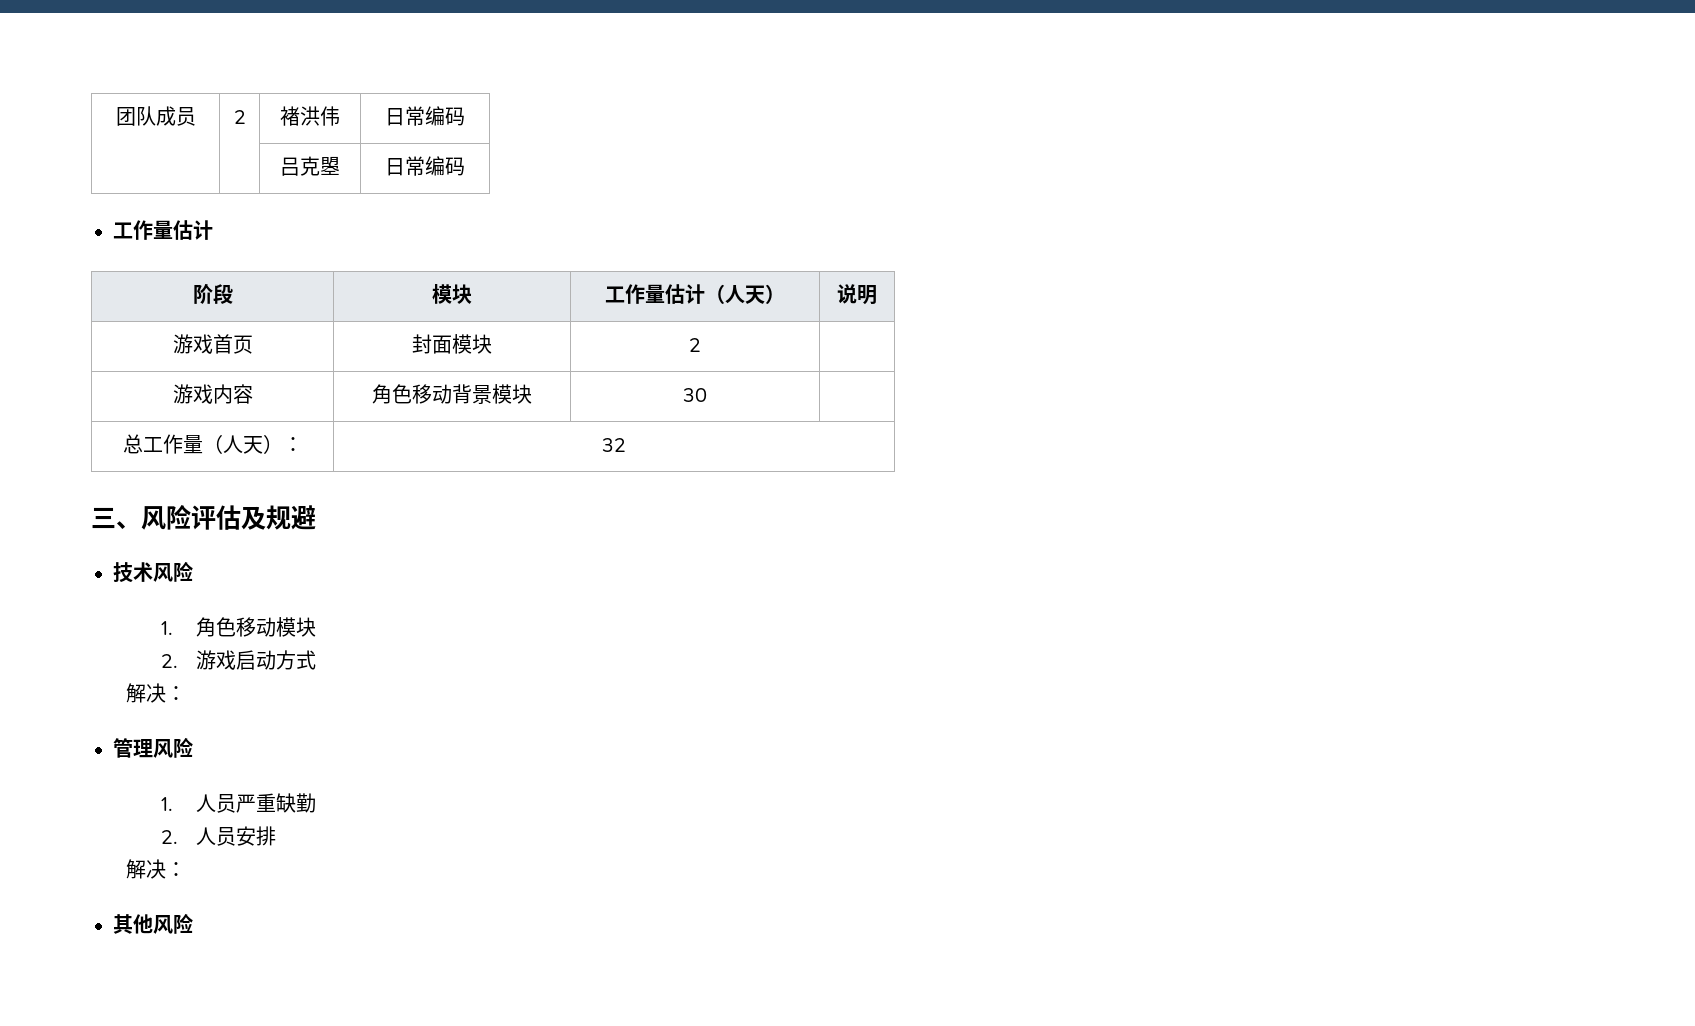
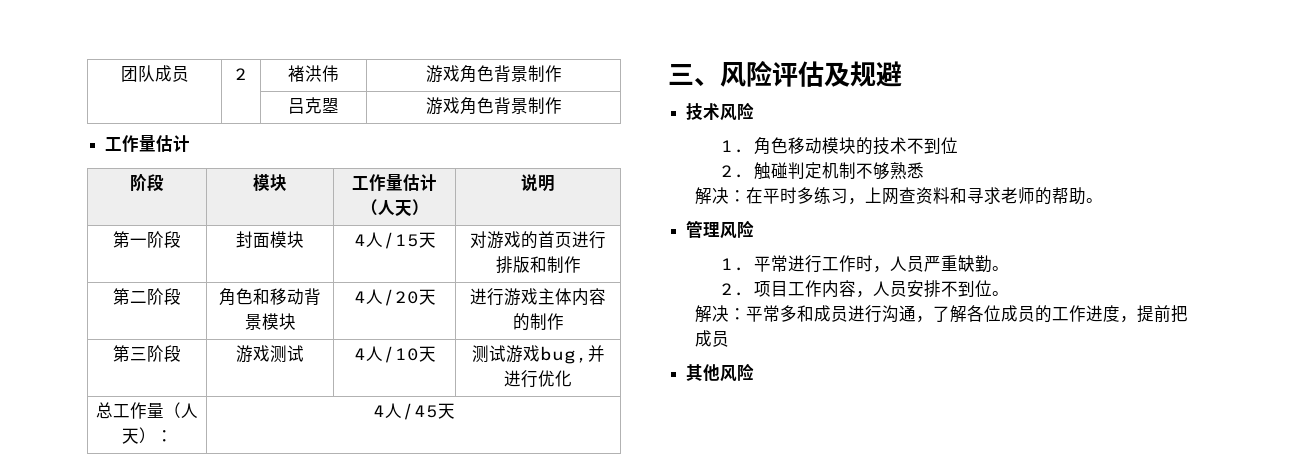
- 团队成员 | 2 | 褚洪伟 | 日常编码
- | | 吕克曌 | 日常编码
+ 团队成员 | 2 | 褚洪伟 | 游戏角色背景制作
+ | | 吕克曌 | 游戏角色背景制作
- 游戏首页 | 封面模块 | 2 |
- 游戏内容 | 角色移动背景模块 | 30 |
+ 第一阶段 | 封面模块 | 4人/15天 | 对游戏的首页进行排版和制作
+ 第二阶段 | 角色和移动背景模块 | 4人/20天 | 进行游戏主体内容的制作
+ 第三阶段 | 游戏测试 | 4人/10天 | 测试游戏bug,并进行优化
- 总工作量（人天）： | 32
+ 总工作量（人天）： | 4人/45天
- 1.角色移动模块
- 2.游戏启动方式
- 解决：
+ 1.角色移动模块的技术不到位
+ 2.触碰判定机制不够熟悉
+ 解决：在平时多练习，上网查资料和寻求老师的帮助。
- 1.人员严重缺勤
- 2.人员安排
- 解决：
+ 1.平常进行工作时，人员严重缺勤。
+ 2.项目工作内容，人员安排不到位。
+ 解决：平常多和成员进行沟通，了解各位成员的工作进度，提前把成员

